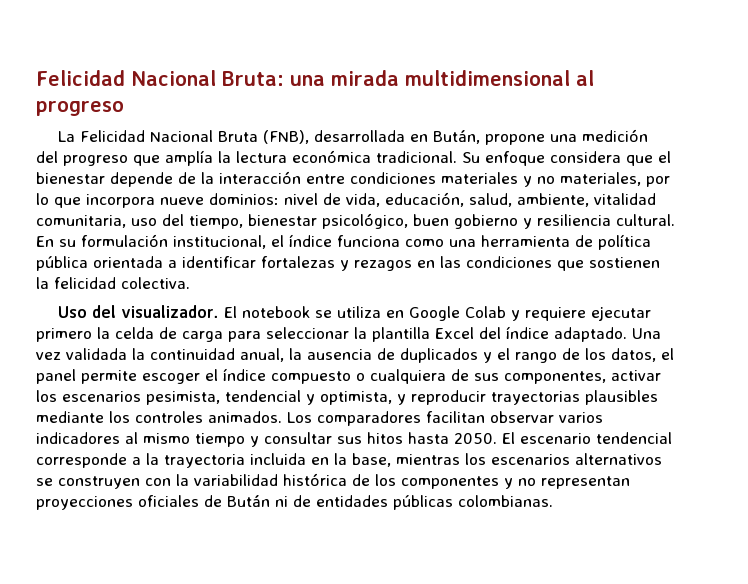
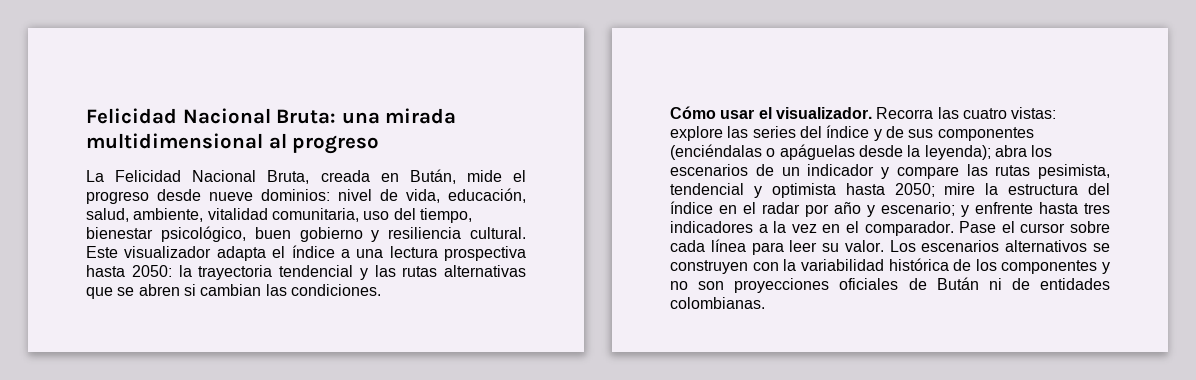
- La Felicidad Nacional Bruta (FNB), desarrollada en Bután, propone una medición del progreso que amplía la lectura económica tradicional. Su enfoque considera que el bienestar depende de la interacción entre condiciones materiales y no materiales, por lo que incorpora nueve dominios: nivel de vida, educación, salud, ambiente, vitalidad comunitaria, uso del tiempo, bienestar psicológico, buen gobierno y resiliencia cultural.
+ La Felicidad Nacional Bruta, creada en Bután, mide el progreso desde nueve dominios: nivel de vida, educación, salud, ambiente, vitalidad comunitaria, uso del tiempo, bienestar psicológico, buen gobierno y resiliencia cultural.
- En su formulación institucional, el índice funciona como una herramienta de política pública orientada a identificar fortalezas y rezagos en las condiciones que sostienen la felicidad colectiva.
- Uso del visualizador. El notebook se utiliza en Google Colab y requiere ejecutar primero la celda de carga para seleccionar la plantilla Excel del índice adaptado. Una vez validada la continuidad anual, la ausencia de duplicados y el rango de los datos, el panel permite escoger el índice compuesto o cualquiera de sus componentes, activar los escenarios pesimista, tendencial y optimista, y reproducir trayectorias plausibles mediante los controles animados. Los comparadores facilitan observar varios indicadores al mismo tiempo y consultar sus hitos hasta 2050. El escenario tendencial corresponde a la trayectoria incluida en la base, mientras los escenarios alternativos se construyen con la variabilidad histórica de los componentes y no representan proyecciones oficiales de Bután ni de entidades públicas colombianas.
+ Este visualizador adapta el índice a una lectura prospectiva hasta 2050: la trayectoria tendencial y las rutas alternativas que se abren si cambian las condiciones.
+ Cómo usar el visualizador. Recorra las cuatro vistas: explore las series del índice y de sus componentes (enciéndalas o apáguelas desde la leyenda); abra los escenarios de un indicador y compare las rutas pesimista, tendencial y optimista hasta 2050; mire la estructura del índice en el radar por año y escenario; y enfrente hasta tres indicadores a la vez en el comparador. Pase el cursor sobre cada línea para leer su valor. Los escenarios alternativos se construyen con la variabilidad histórica de los componentes y no son proyecciones oficiales de Bután ni de entidades colombianas.

